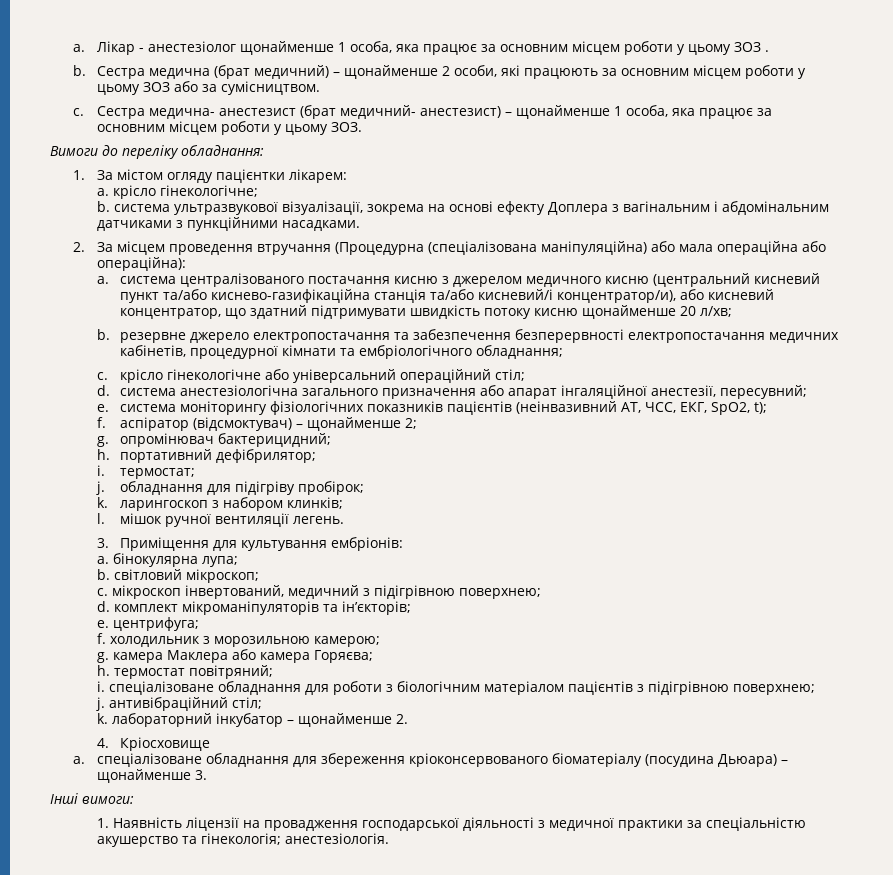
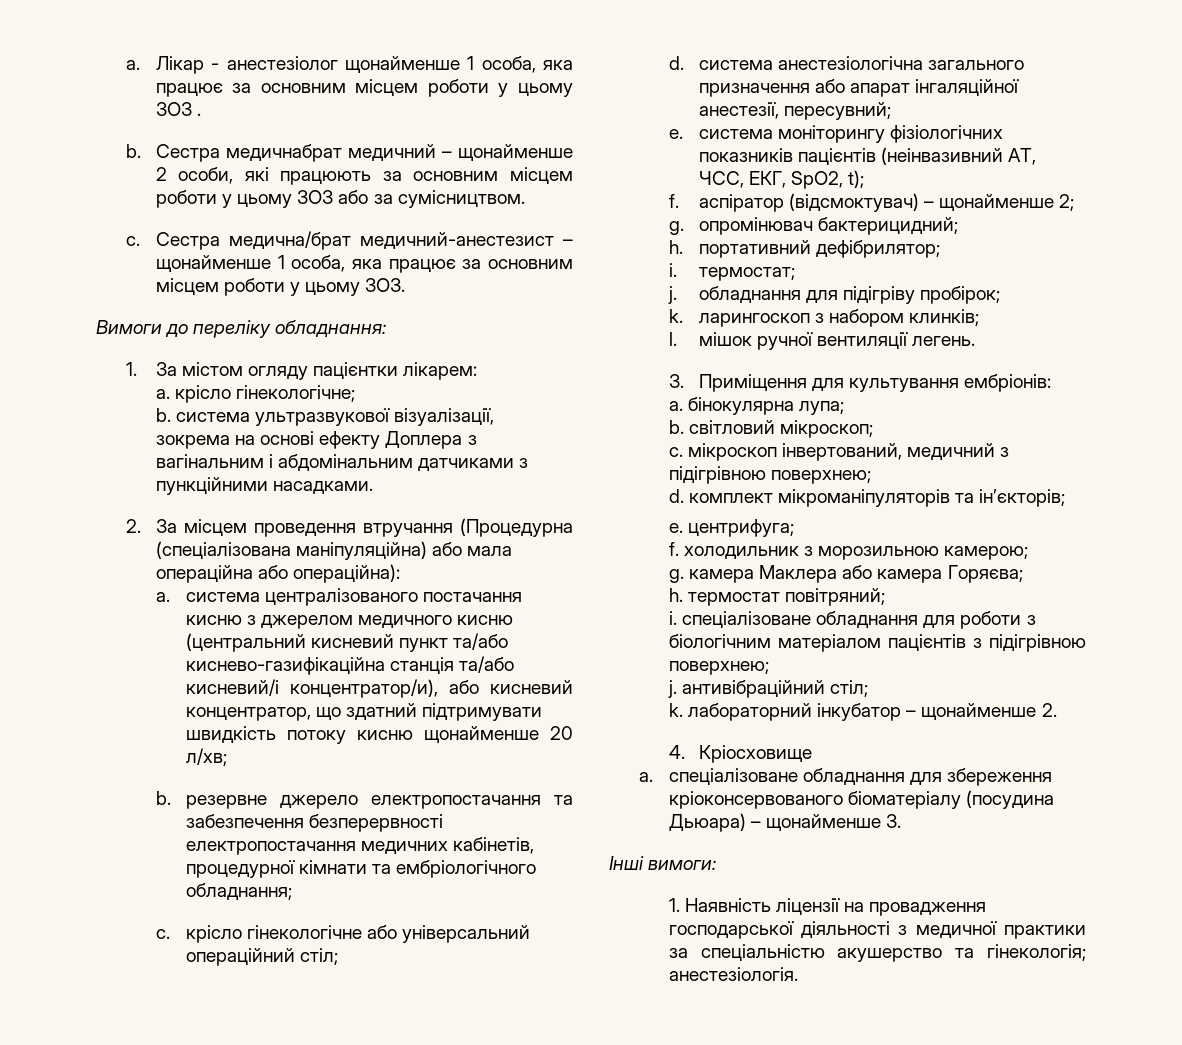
- Сестра медична (брат медичний) – щонайменше 2 особи, які працюють за основним місцем роботи у цьому ЗОЗ або за сумісництвом.
+ Сестра медичнабрат медичний – щонайменше 2 особи, які працюють за основним місцем роботи у цьому ЗОЗ або за сумісництвом.
- Сестра медична- анестезист (брат медичний- анестезист) – щонайменше 1 особа, яка працює за основним місцем роботи у цьому ЗОЗ.
+ Сестра медична/брат медичний-анестезист – щонайменше 1 особа, яка працює за основним місцем роботи у цьому ЗОЗ.

